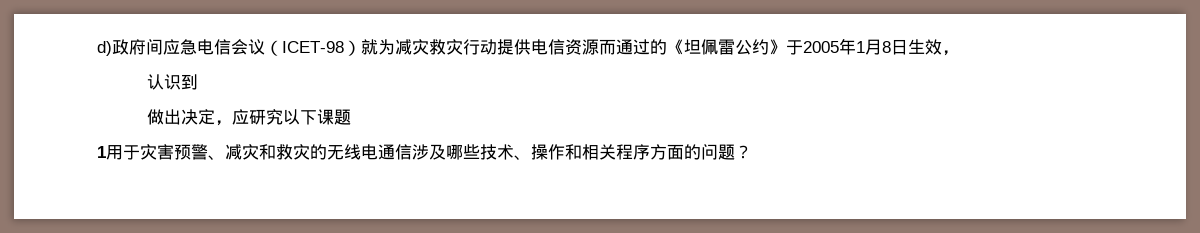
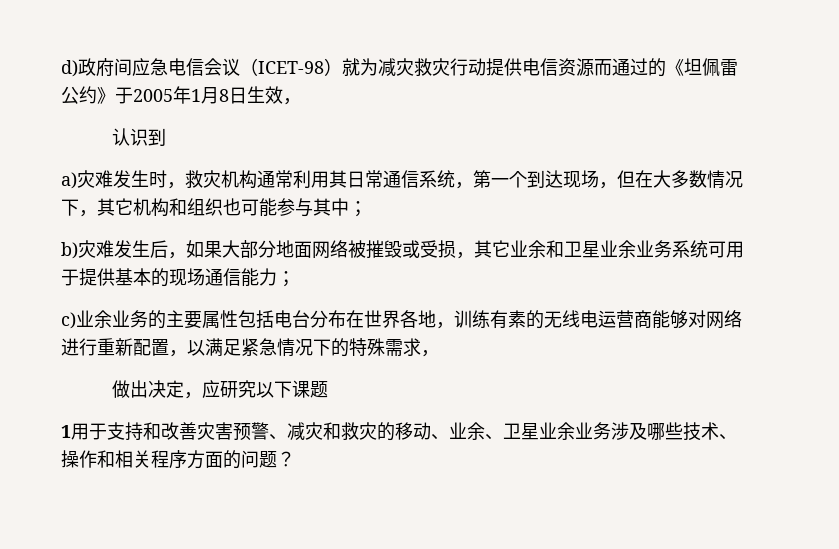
+ a)灾难发生时，救灾机构通常利用其日常通信系统，第一个到达现场，但在大多数情况下，其它机构和组织也可能参与其中；
+ b)灾难发生后，如果大部分地面网络被摧毁或受损，其它业余和卫星业余业务系统可用于提供基本的现场通信能力；
+ c)业余业务的主要属性包括电台分布在世界各地，训练有素的无线电运营商能够对网络进行重新配置，以满足紧急情况下的特殊需求，
- 1用于灾害预警、减灾和救灾的无线电通信涉及哪些技术、操作和相关程序方面的问题？
+ 1用于支持和改善灾害预警、减灾和救灾的移动、业余、卫星业余业务涉及哪些技术、操作和相关程序方面的问题？

